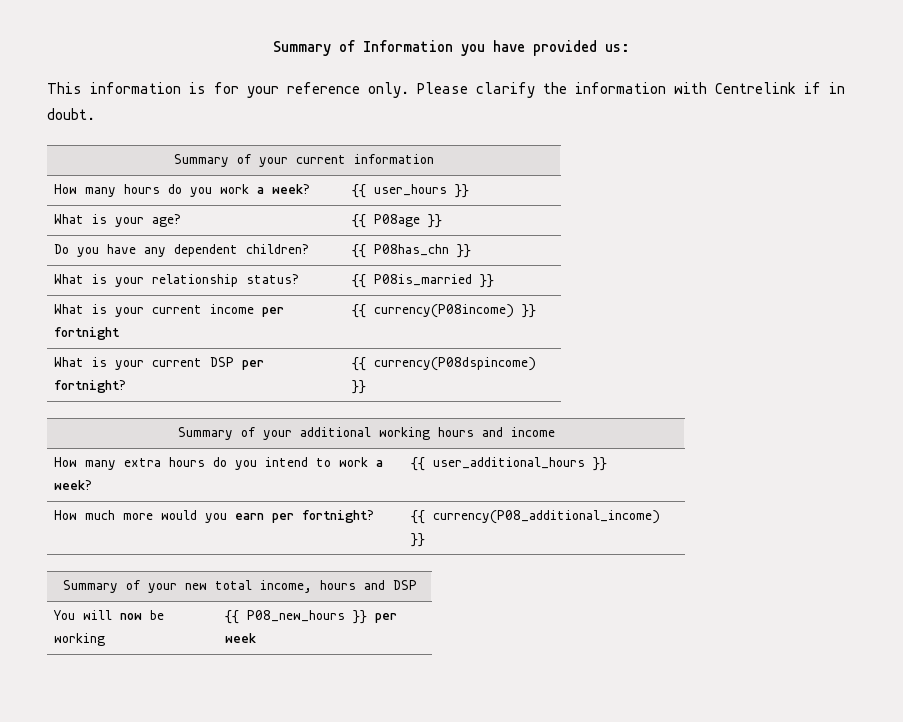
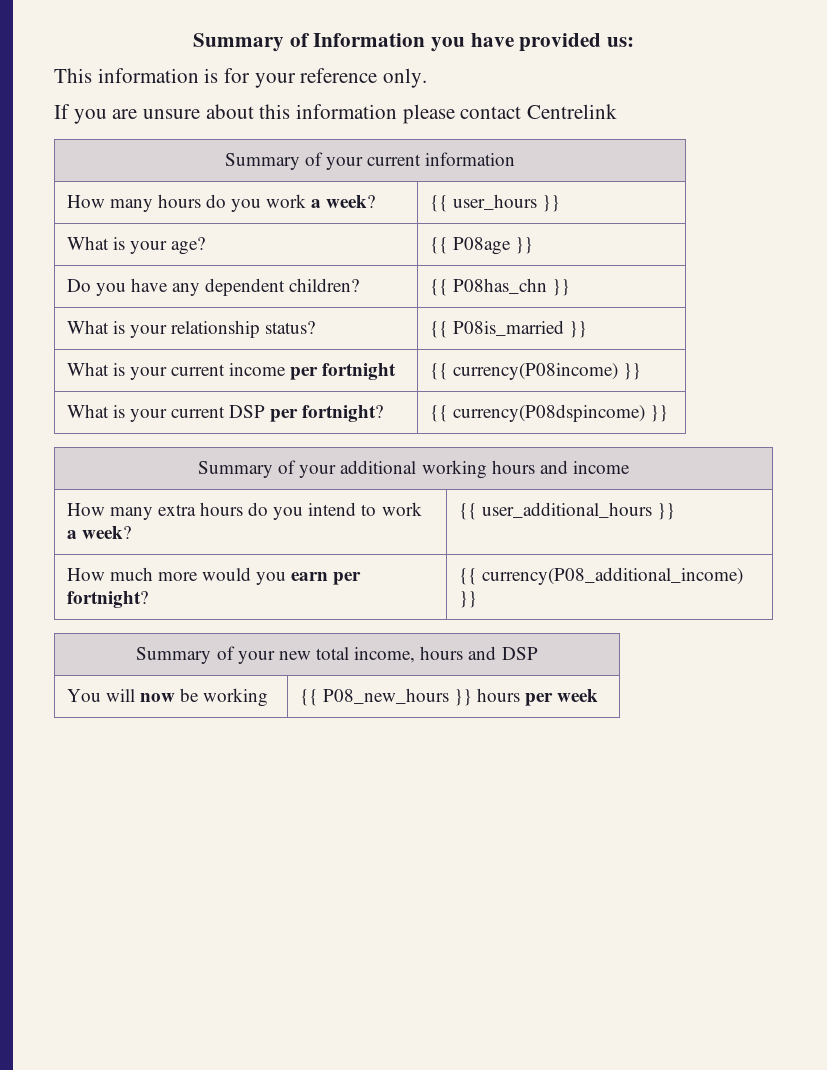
- This information is for your reference only. Please clarify the information with Centrelink if in doubt.
+ This information is for your reference only.
+ If you are unsure about this information please contact Centrelink
- You will now be working | {{ P08_new_hours }} per week
+ You will now be working | {{ P08_new_hours }} hours per week

